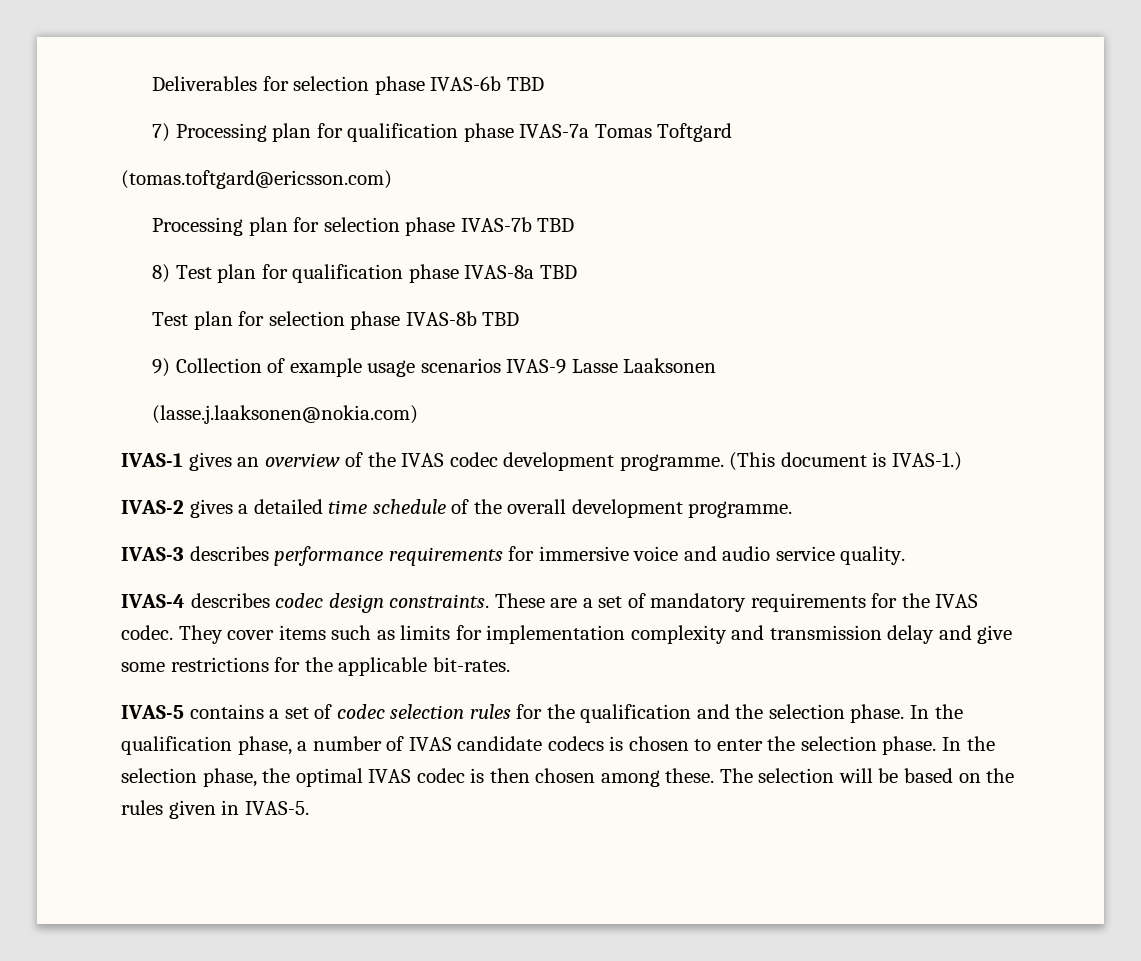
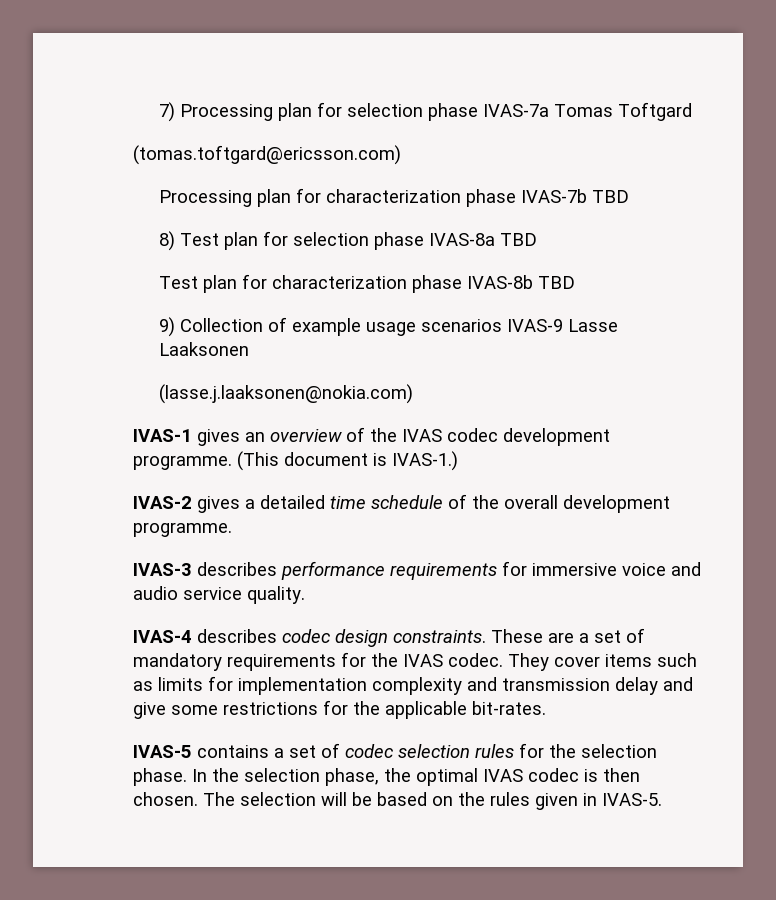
- Deliverables for selection phase IVAS-6b TBD
- 7) Processing plan for qualification phase IVAS-7a Tomas Toftgard
+ 7) Processing plan for selection phase IVAS-7a Tomas Toftgard
- Processing plan for selection phase IVAS-7b TBD
+ Processing plan for characterization phase IVAS-7b TBD
- 8) Test plan for qualification phase IVAS-8a TBD
+ 8) Test plan for selection phase IVAS-8a TBD
- Test plan for selection phase IVAS-8b TBD
+ Test plan for characterization phase IVAS-8b TBD
- IVAS-5 contains a set of codec selection rules for the qualification and the selection phase. In the qualification phase, a number of IVAS candidate codecs is chosen to enter the selection phase.
+ IVAS-5 contains a set of codec selection rules for the selection phase.
- In the selection phase, the optimal IVAS codec is then chosen among these.
+ In the selection phase, the optimal IVAS codec is then chosen.

